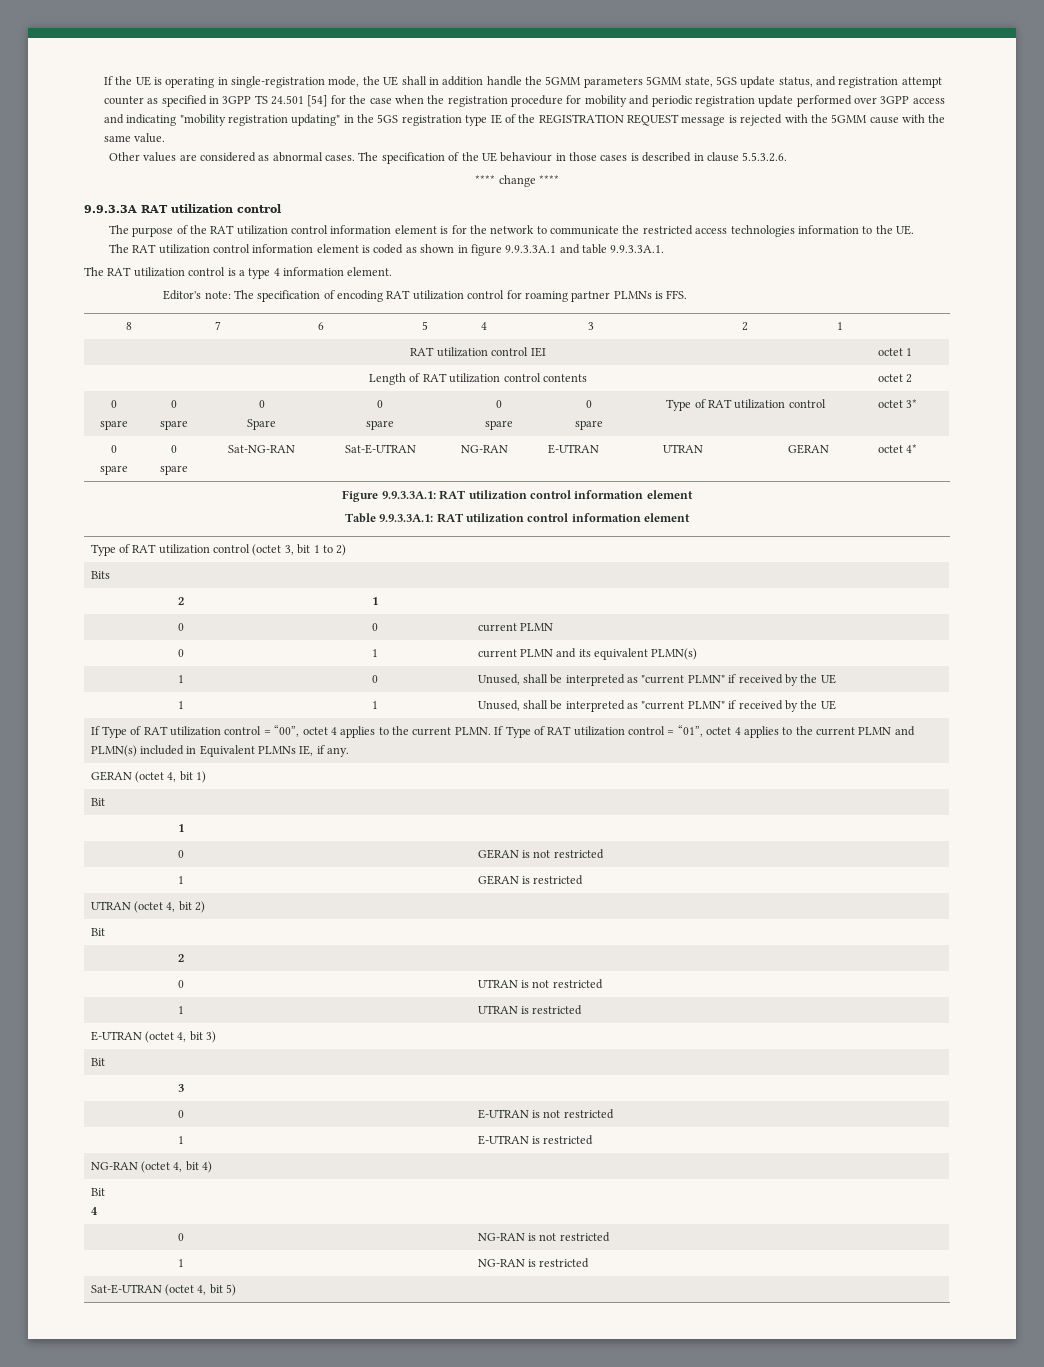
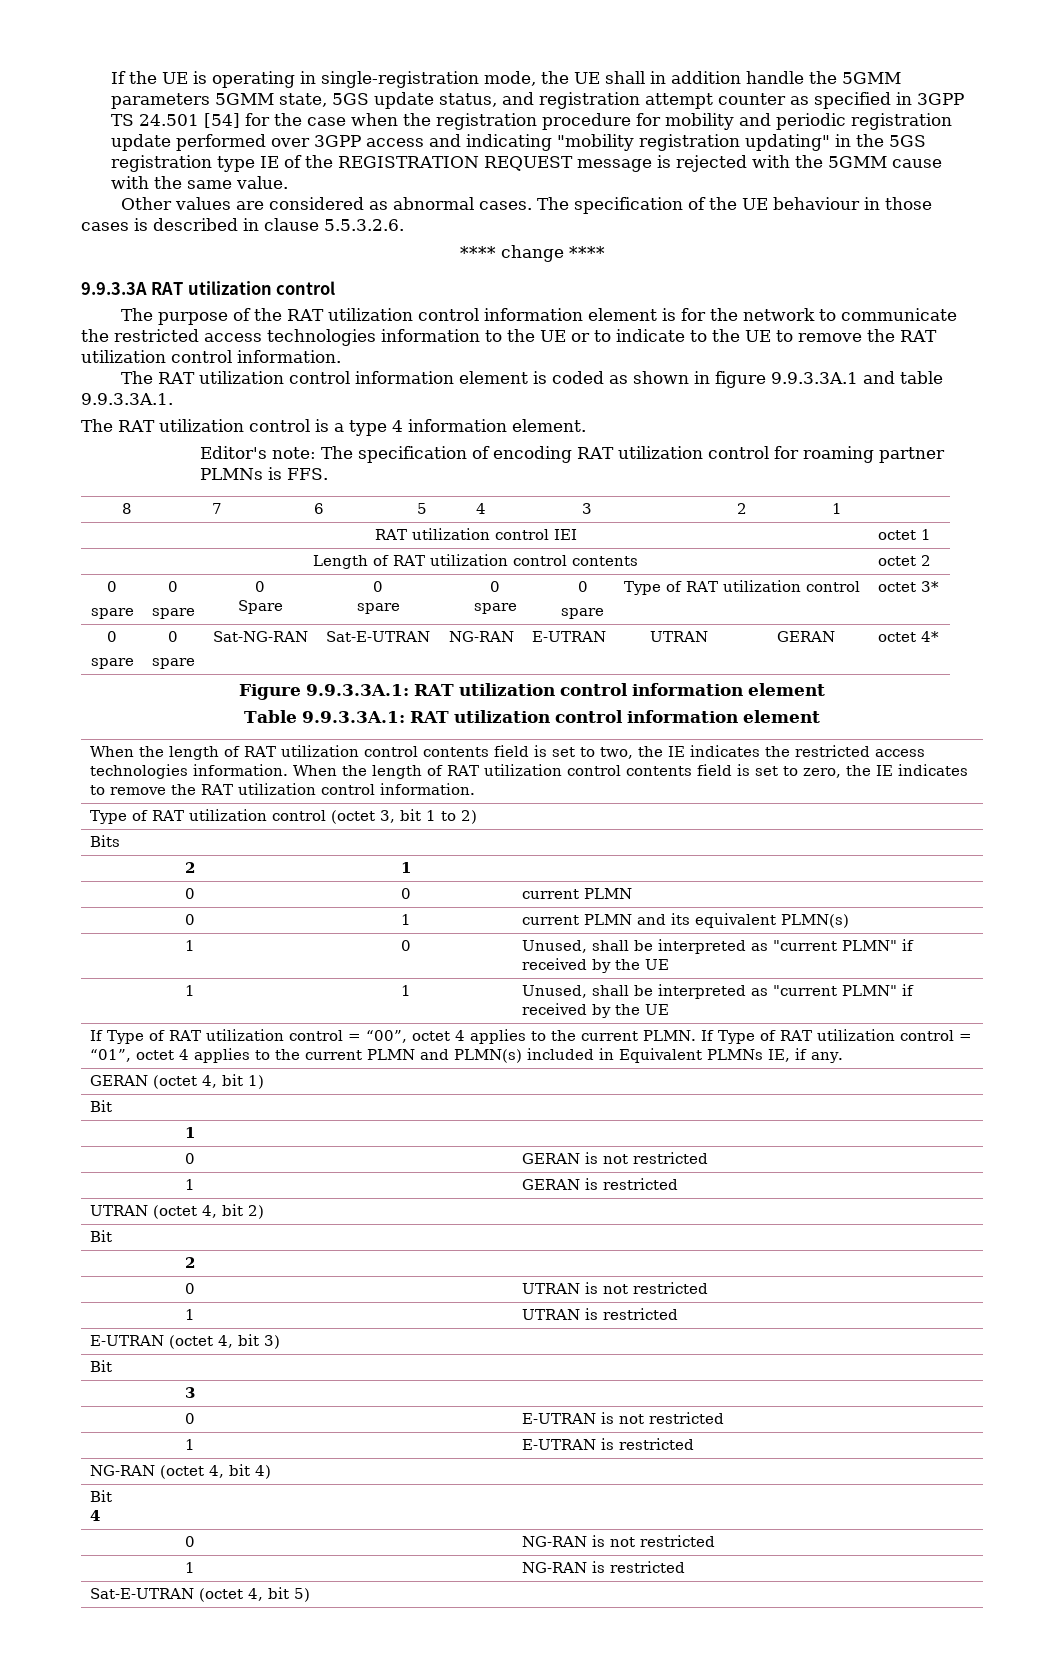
- The purpose of the RAT utilization control information element is for the network to communicate the restricted access technologies information to the UE.
+ The purpose of the RAT utilization control information element is for the network to communicate the restricted access technologies information to the UE or to indicate to the UE to remove the RAT utilization control information.
+ When the length of RAT utilization control contents field is set to two, the IE indicates the restricted access technologies information. When the length of RAT utilization control contents field is set to zero, the IE indicates to remove the RAT utilization control information.

